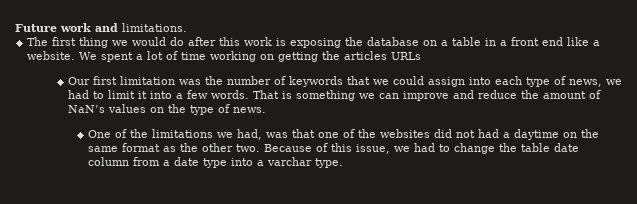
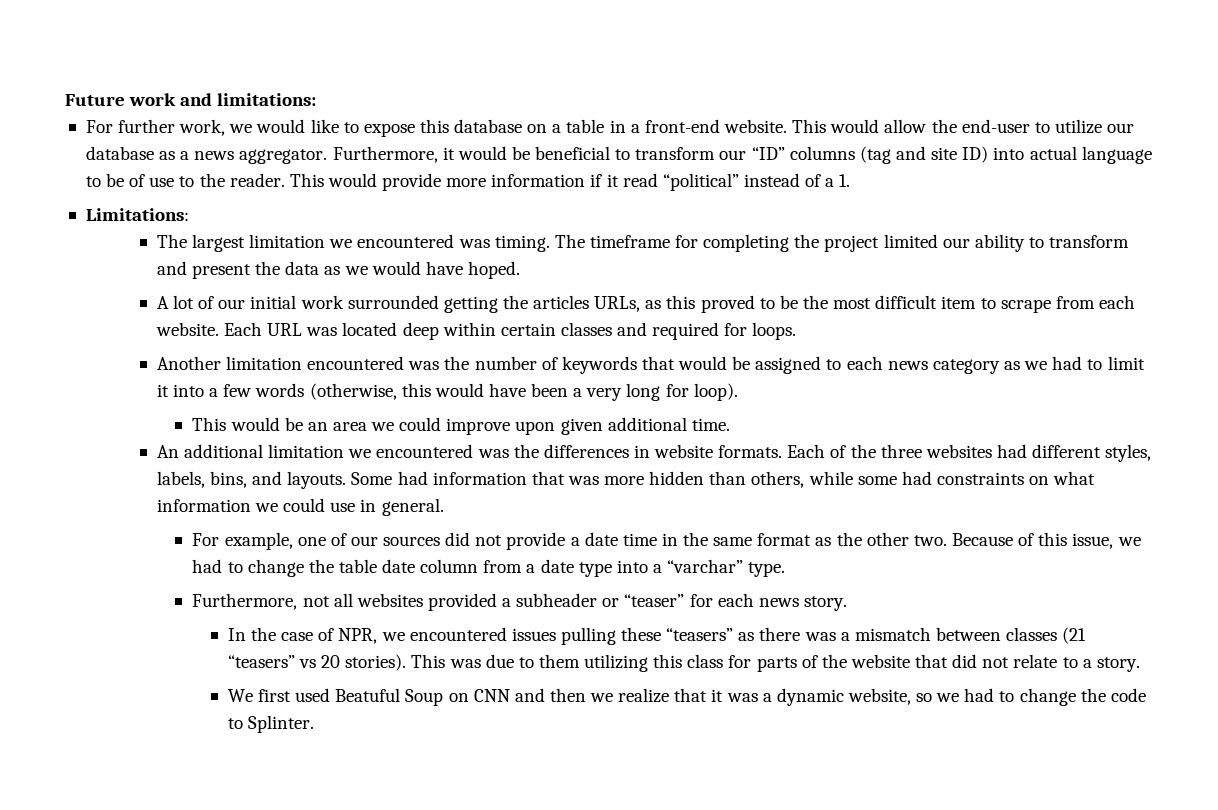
- Future work and limitations.
- The first thing we would do after this work is exposing the database on a table in a front end like a website. We spent a lot of time working on getting the articles URLs
- Our first limitation was the number of keywords that we could assign into each type of news, we had to limit it into a few words. That is something we can improve and reduce the amount of NaN’s values on the type of news.
- One of the limitations we had, was that one of the websites did not had a daytime on the same format as the other two.
+ Future work and limitations:
+ For further work, we would like to expose this database on a table in a front-end website. This would allow the end-user to utilize our database as a news aggregator. Furthermore, it would be beneficial to transform our “ID” columns (tag and site ID) into actual language to be of use to the reader. This would provide more information if it read “political” instead of a 1.
+ Limitations:
+ The largest limitation we encountered was timing. The timeframe for completing the project limited our ability to transform and present the data as we would have hoped.
+ A lot of our initial work surrounded getting the articles URLs, as this proved to be the most difficult item to scrape from each website. Each URL was located deep within certain classes and required for loops.
+ Another limitation encountered was the number of keywords that would be assigned to each news category as we had to limit it into a few words (otherwise, this would have been a very long for loop).
+ This would be an area we could improve upon given additional time.
+ An additional limitation we encountered was the differences in website formats. Each of the three websites had different styles, labels, bins, and layouts. Some had information that was more hidden than others, while some had constraints on what information we could use in general.
+ For example, one of our sources did not provide a date time in the same format as the other two.
- Because of this issue, we had to change the table date column from a date type into a varchar type.
+ Because of this issue, we had to change the table date column from a date type into a “varchar” type.
+ Furthermore, not all websites provided a subheader or “teaser” for each news story.
+ In the case of NPR, we encountered issues pulling these “teasers” as there was a mismatch between classes (21 “teasers” vs 20 stories). This was due to them utilizing this class for parts of the website that did not relate to a story.
+ We first used Beatuful Soup on CNN and then we realize that it was a dynamic website, so we had to change the code to Splinter.

